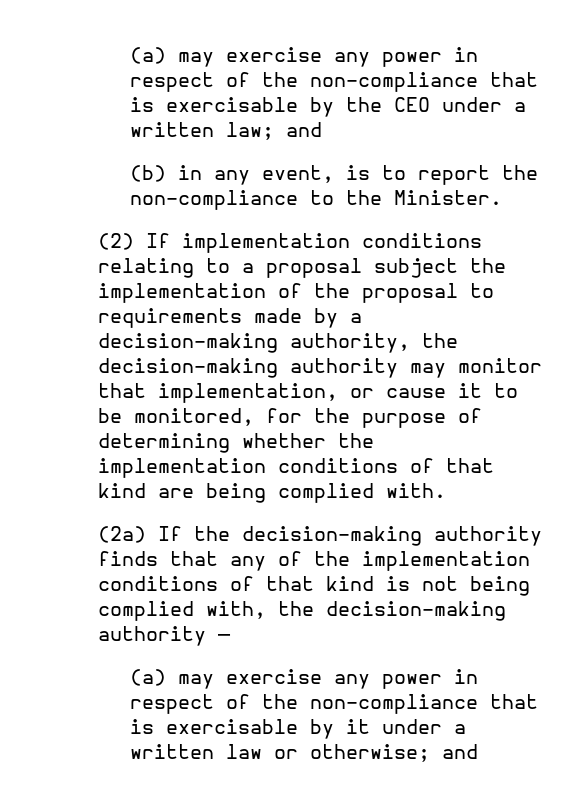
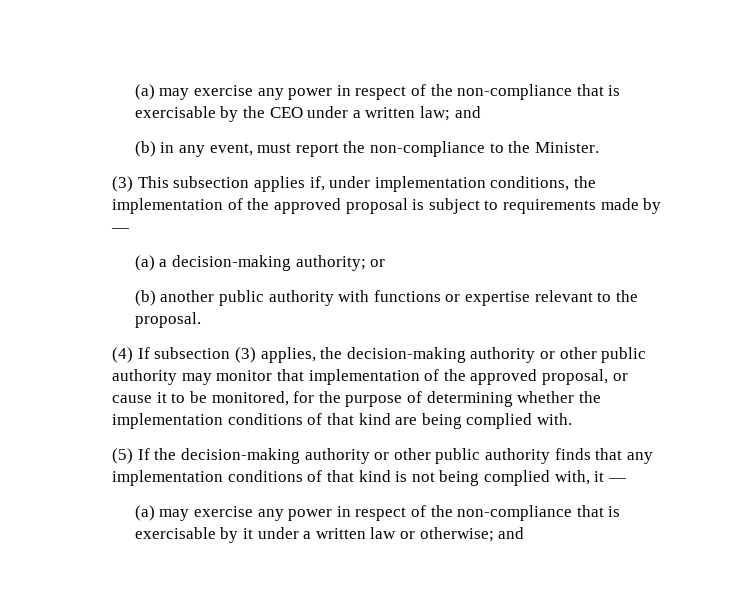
- (b) in any event, is to report the non-compliance to the Minister.
+ (b) in any event, must report the non-compliance to the Minister.
- (2) If implementation conditions relating to a proposal subject the implementation of the proposal to requirements made by a decision-making authority, the decision-making authority may monitor that implementation, or cause it to be monitored, for the purpose of determining whether the implementation conditions of that kind are being complied with.
+ (3) This subsection applies if, under implementation conditions, the implementation of the approved proposal is subject to requirements made by —
+ (a) a decision-making authority; or
+ (b) another public authority with functions or expertise relevant to the proposal.
+ (4) If subsection (3) applies, the decision-making authority or other public authority may monitor that implementation of the approved proposal, or cause it to be monitored, for the purpose of determining whether the implementation conditions of that kind are being complied with.
- (2a) If the decision-making authority finds that any of the implementation conditions of that kind is not being complied with, the decision-making authority —
+ (5) If the decision-making authority or other public authority finds that any implementation conditions of that kind is not being complied with, it —

